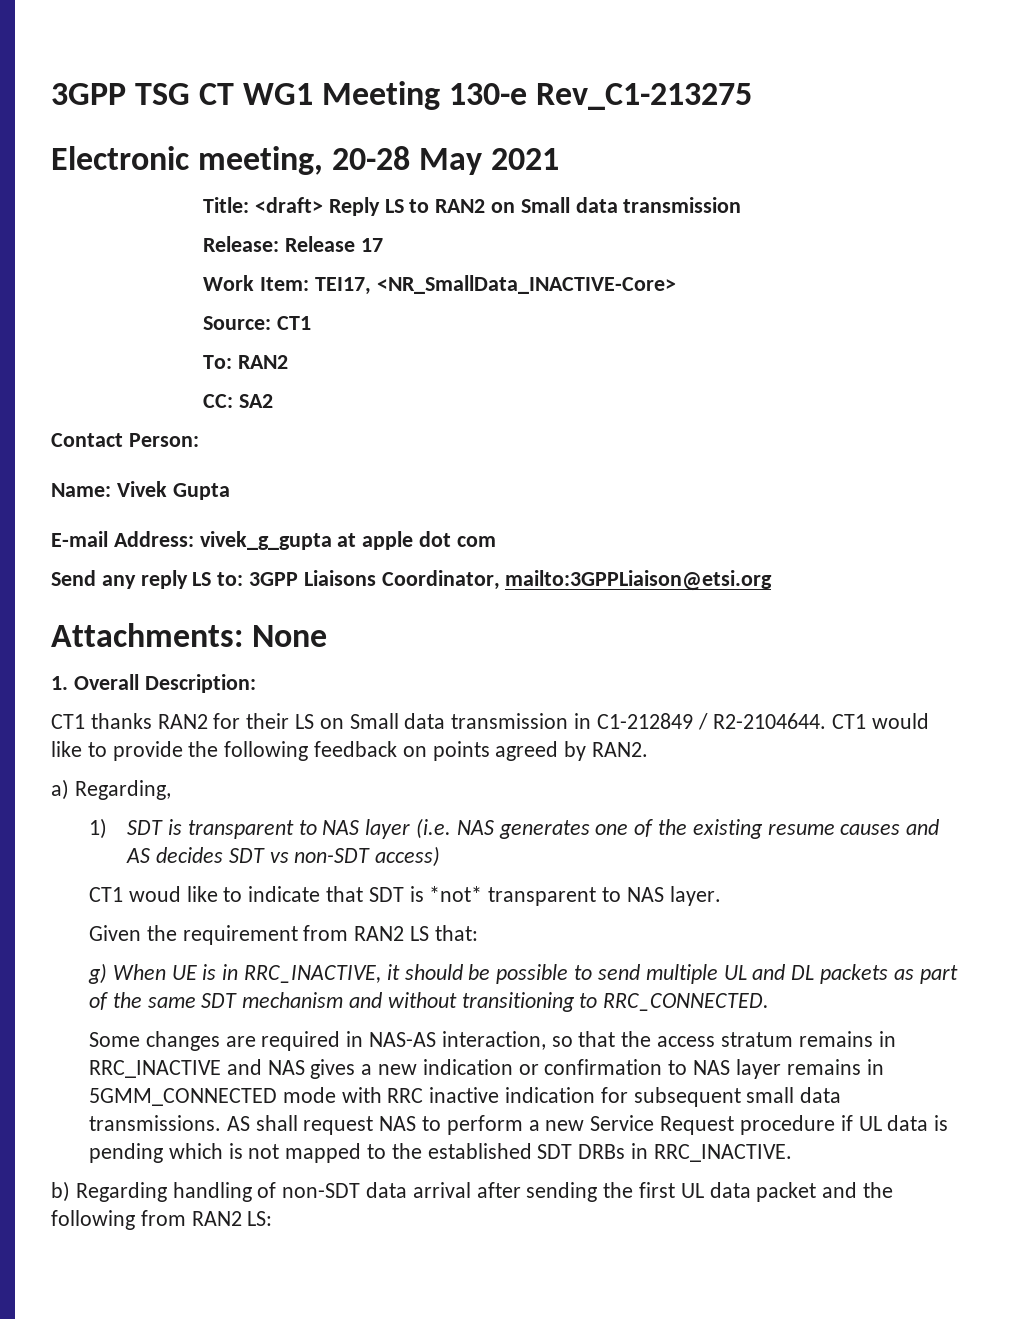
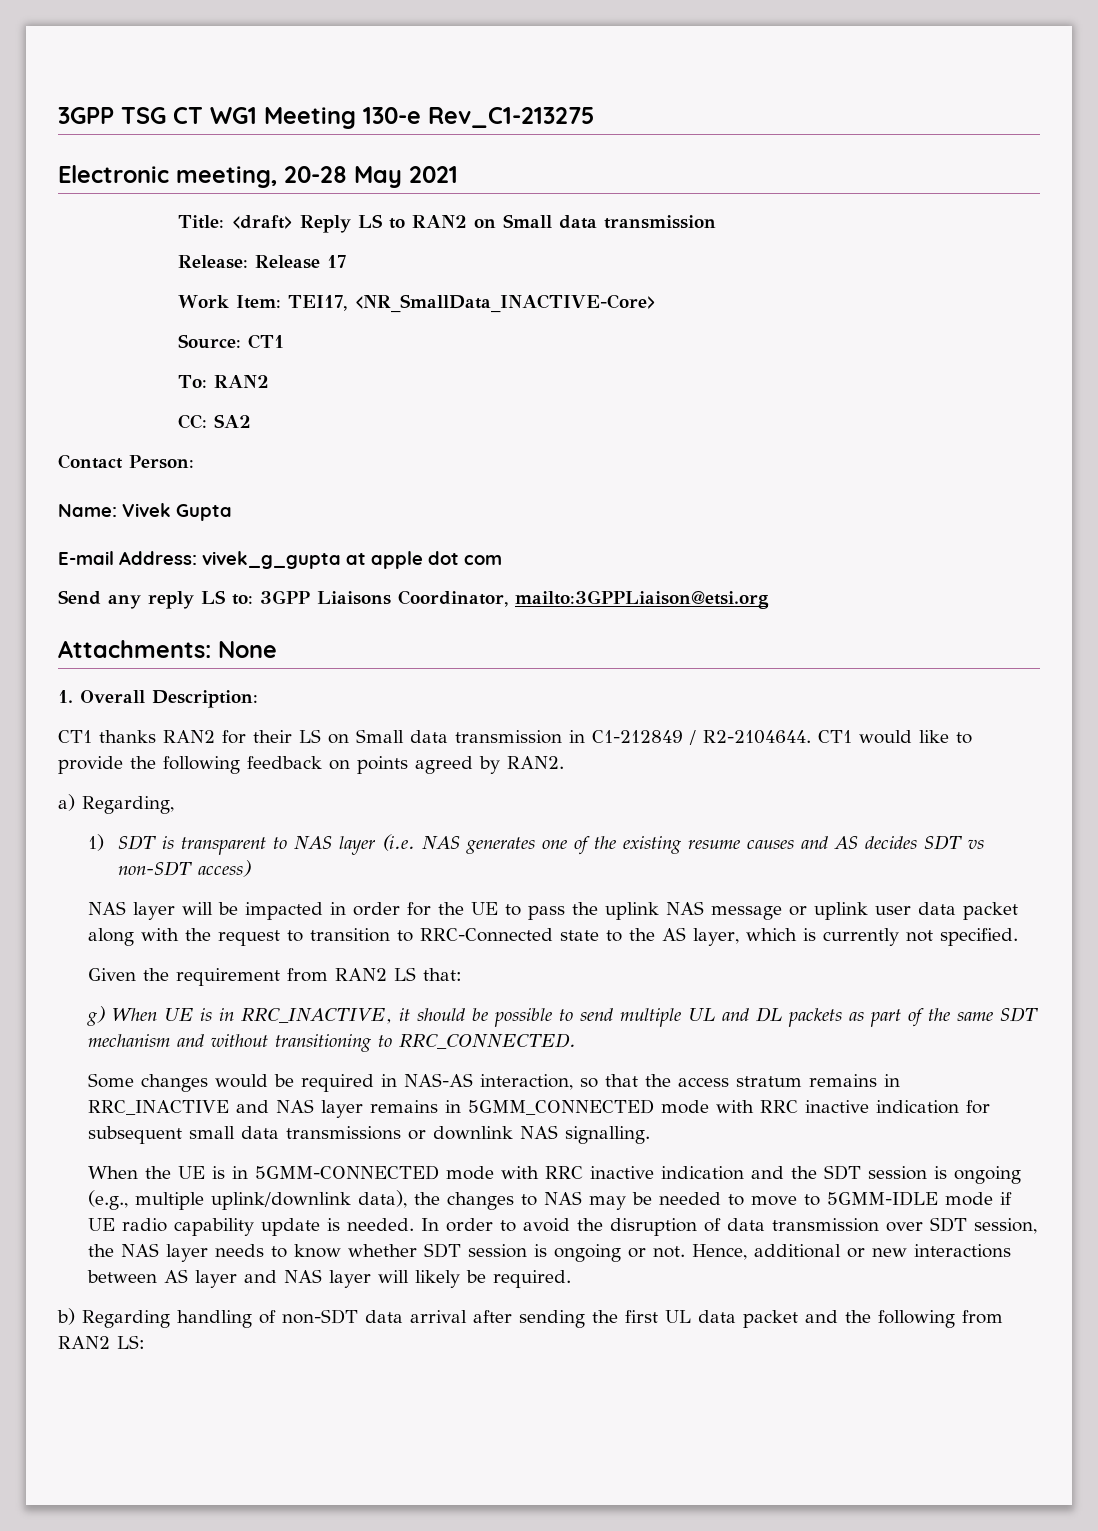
- CT1 woud like to indicate that SDT is *not* transparent to NAS layer.
+ NAS layer will be impacted in order for the UE to pass the uplink NAS message or uplink user data packet along with the request to transition to RRC-Connected state to the AS layer, which is currently not specified.
- Some changes are required in NAS-AS interaction, so that the access stratum remains in RRC_INACTIVE and NAS gives a new indication or confirmation to NAS layer remains in 5GMM_CONNECTED mode with RRC inactive indication for subsequent small data transmissions. AS shall request NAS to perform a new Service Request procedure if UL data is pending which is not mapped to the established SDT DRBs in RRC_INACTIVE.
+ Some changes would be required in NAS-AS interaction, so that the access stratum remains in RRC_INACTIVE and NAS layer remains in 5GMM_CONNECTED mode with RRC inactive indication for subsequent small data transmissions or downlink NAS signalling.
+ When the UE is in 5GMM-CONNECTED mode with RRC inactive indication and the SDT session is ongoing (e.g., multiple uplink/downlink data), the changes to NAS may be needed to move to 5GMM-IDLE mode if UE radio capability update is needed. In order to avoid the disruption of data transmission over SDT session, the NAS layer needs to know whether SDT session is ongoing or not. Hence, additional or new interactions between AS layer and NAS layer will likely be required.

